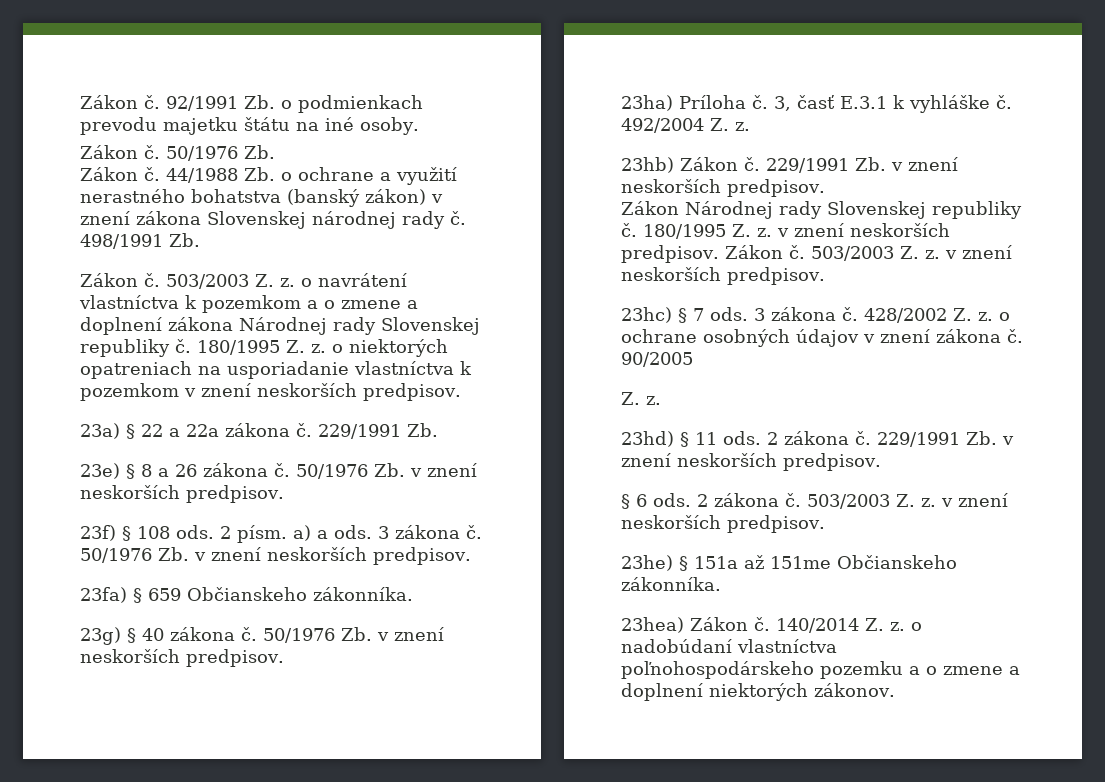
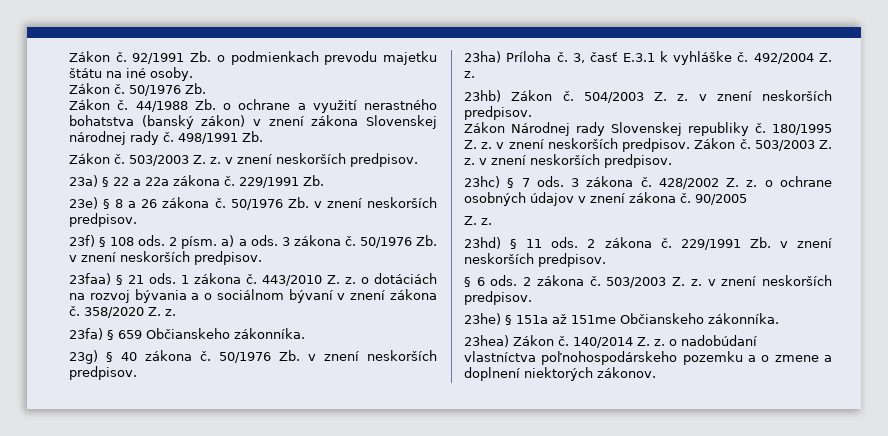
  498/1991 Zb.
- Zákon č. 503/2003 Z. z. o navrátení vlastníctva k pozemkom a o zmene a doplnení zákona Národnej rady Slovenskej republiky č. 180/1995 Z. z. o niektorých opatreniach na usporiadanie vlastníctva k pozemkom v znení neskorších predpisov.
+ Zákon č. 503/2003 Z. z. v znení neskorších predpisov.
+ 23faa) § 21 ods. 1 zákona č. 443/2010 Z. z. o dotáciách na rozvoj bývania a o sociálnom bývaní v znení zákona č. 358/2020 Z. z.
- 23hb) Zákon č. 229/1991 Zb. v znení neskorších predpisov.
+ 23hb) Zákon č. 504/2003 Z. z. v znení neskorších predpisov.

